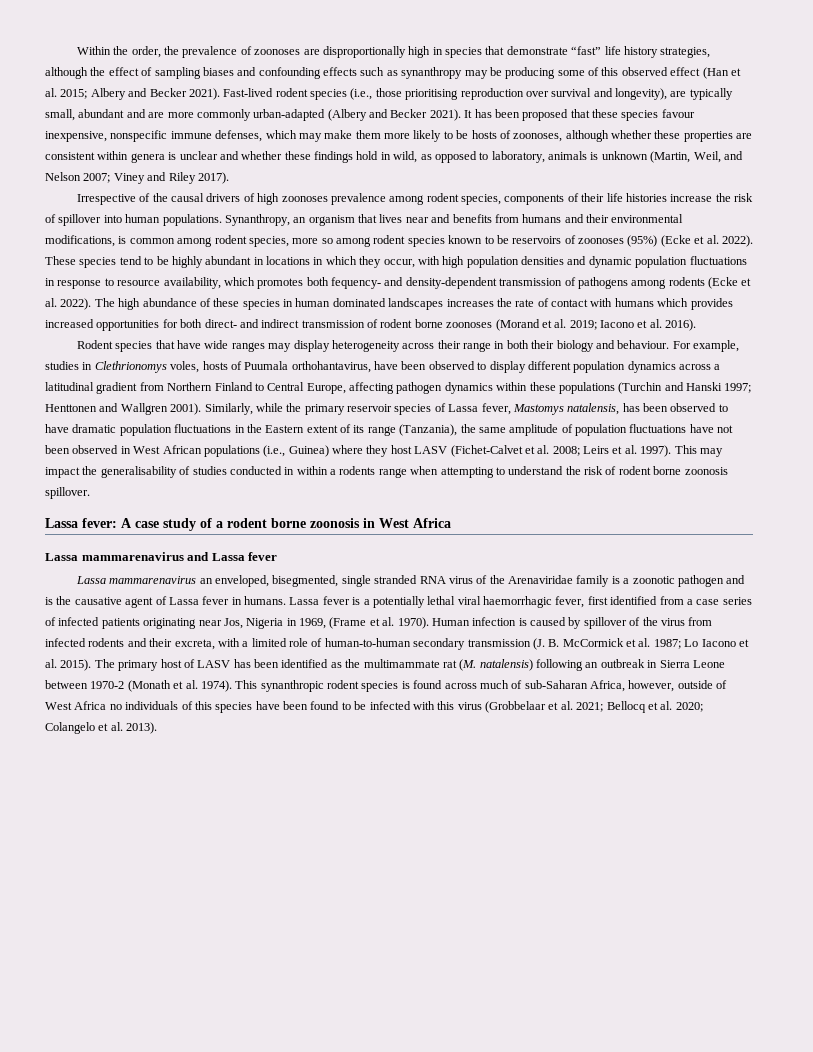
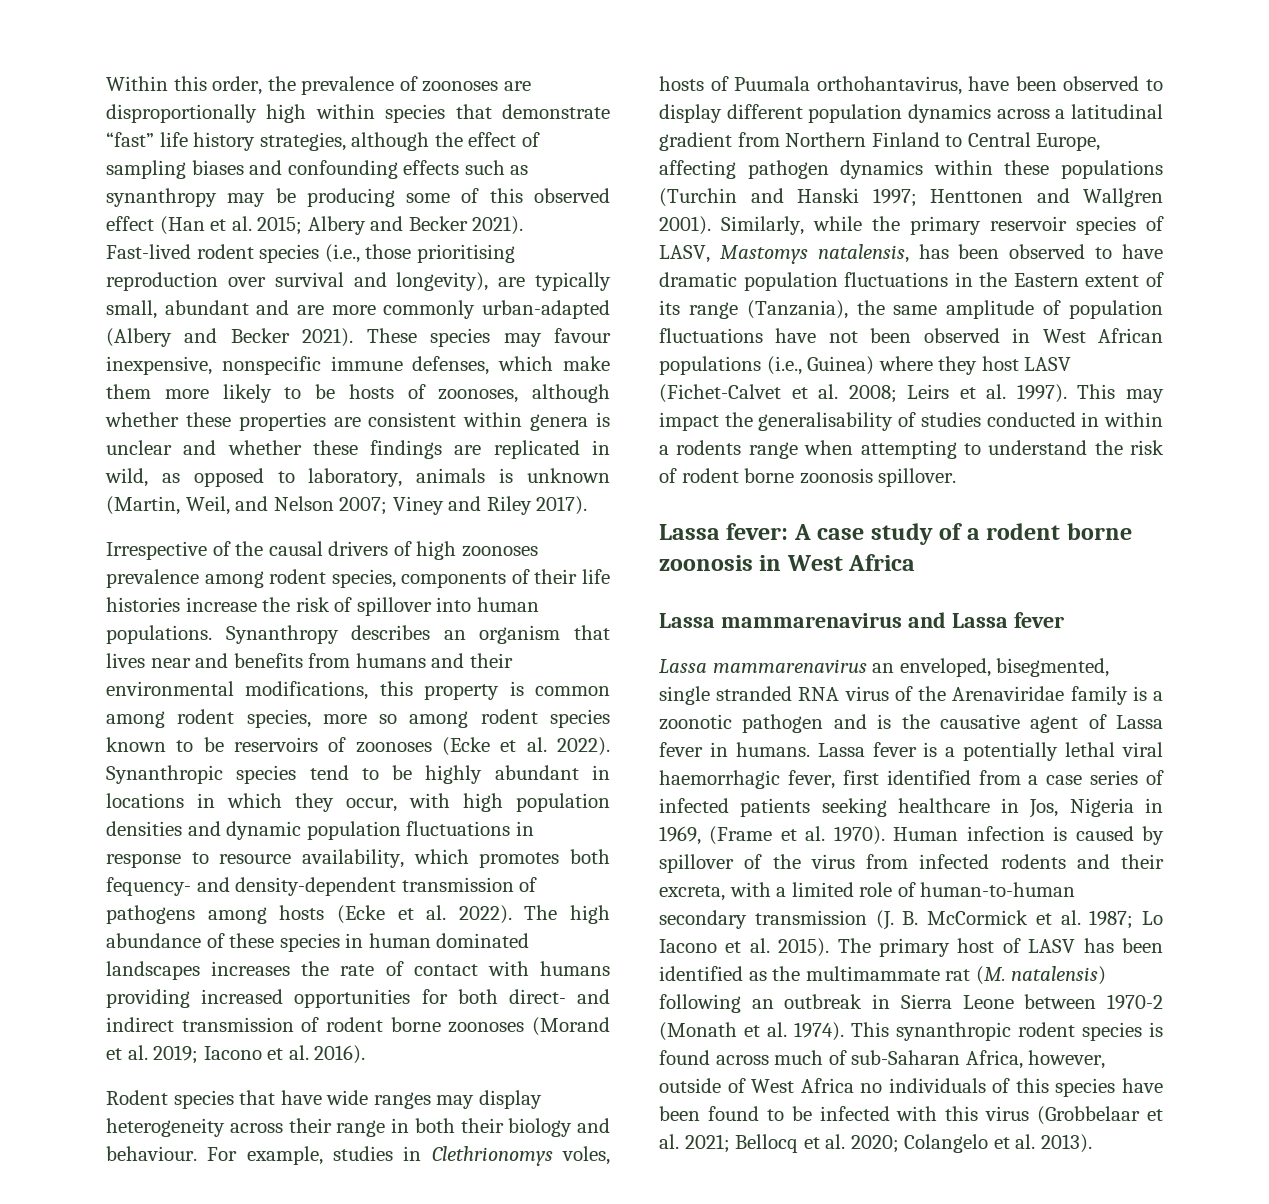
- Within the order, the prevalence of zoonoses are disproportionally high in species that demonstrate “fast” life history strategies, although the effect of sampling biases and confounding effects such as synanthropy may be producing some of this observed effect (Han et al. 2015; Albery and Becker 2021).
+ Within this order, the prevalence of zoonoses are disproportionally high within species that demonstrate “fast” life history strategies, although the effect of sampling biases and confounding effects such as synanthropy may be producing some of this observed effect (Han et al. 2015; Albery and Becker 2021).
- It has been proposed that these species favour inexpensive, nonspecific immune defenses, which may make them more likely to be hosts of zoonoses, although whether these properties are consistent within genera is unclear and whether these findings hold in wild, as opposed to laboratory, animals is unknown (Martin, Weil, and Nelson 2007; Viney and Riley 2017).
+ These species may favour inexpensive, nonspecific immune defenses, which make them more likely to be hosts of zoonoses, although whether these properties are consistent within genera is unclear and whether these findings are replicated in wild, as opposed to laboratory, animals is unknown (Martin, Weil, and Nelson 2007; Viney and Riley 2017).
- Synanthropy, an organism that lives near and benefits from humans and their environmental modifications, is common among rodent species, more so among rodent species known to be reservoirs of zoonoses (95%) (Ecke et al. 2022). These species tend to be highly abundant in locations in which they occur, with high population densities and dynamic population fluctuations in response to resource availability, which promotes both fequency- and density-dependent transmission of pathogens among rodents (Ecke et al. 2022).
+ Synanthropy describes an organism that lives near and benefits from humans and their environmental modifications, this property is common among rodent species, more so among rodent species known to be reservoirs of zoonoses (Ecke et al. 2022). Synanthropic species tend to be highly abundant in locations in which they occur, with high population densities and dynamic population fluctuations in response to resource availability, which promotes both fequency- and density-dependent transmission of pathogens among hosts (Ecke et al. 2022).
- The high abundance of these species in human dominated landscapes increases the rate of contact with humans which provides increased opportunities for both direct- and indirect transmission of rodent borne zoonoses (Morand et al. 2019; Iacono et al. 2016).
+ The high abundance of these species in human dominated landscapes increases the rate of contact with humans providing increased opportunities for both direct- and indirect transmission of rodent borne zoonoses (Morand et al. 2019; Iacono et al. 2016).
- Similarly, while the primary reservoir species of Lassa fever, Mastomys natalensis, has been observed to have dramatic population fluctuations in the Eastern extent of its range (Tanzania), the same amplitude of population fluctuations have not been observed in West African populations (i.e., Guinea) where they host LASV (Fichet-Calvet et al. 2008; Leirs et al. 1997).
+ Similarly, while the primary reservoir species of LASV, Mastomys natalensis, has been observed to have dramatic population fluctuations in the Eastern extent of its range (Tanzania), the same amplitude of population fluctuations have not been observed in West African populations (i.e., Guinea) where they host LASV (Fichet-Calvet et al. 2008; Leirs et al. 1997).
- Lassa fever is a potentially lethal viral haemorrhagic fever, first identified from a case series of infected patients originating near Jos, Nigeria in 1969, (Frame et al. 1970).
+ Lassa fever is a potentially lethal viral haemorrhagic fever, first identified from a case series of infected patients seeking healthcare in Jos, Nigeria in 1969, (Frame et al. 1970).

